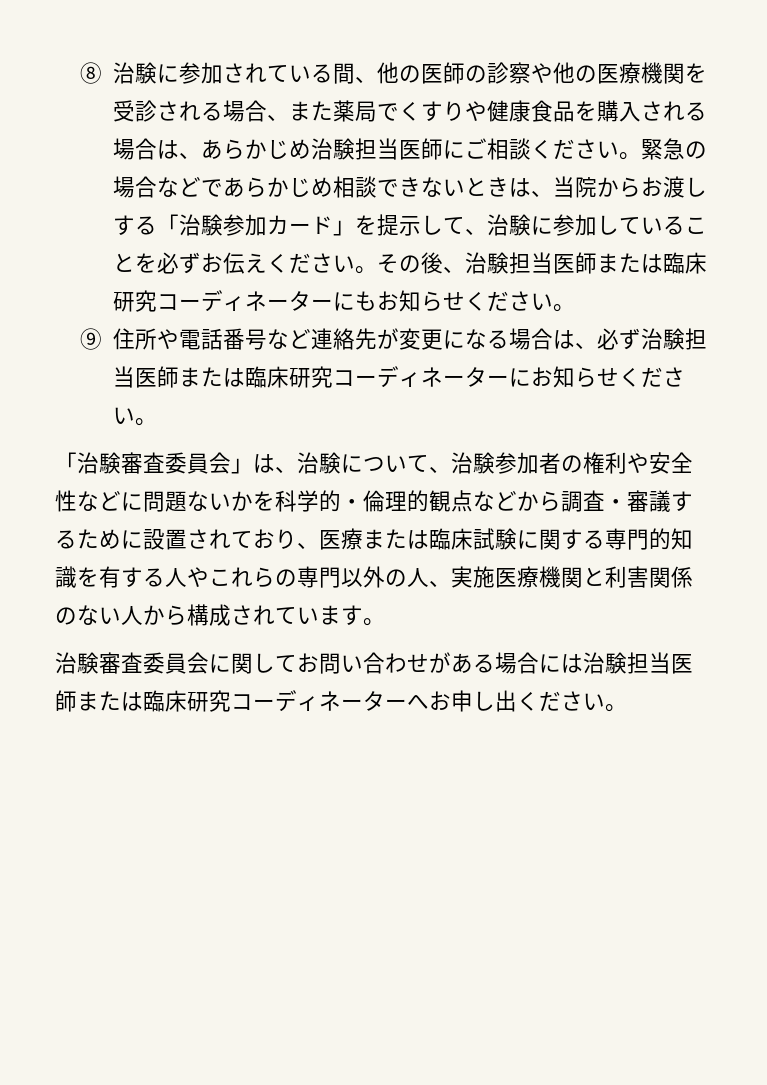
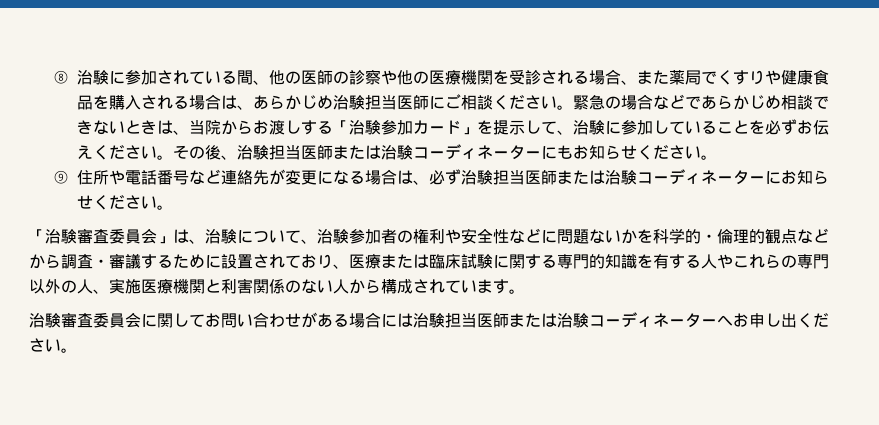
- その後、治験担当医師または臨床研究コーディネーターにもお知らせください。
+ その後、治験担当医師または治験コーディネーターにもお知らせください。
- ⑨住所や電話番号など連絡先が変更になる場合は、必ず治験担当医師または臨床研究コーディネーターにお知らせください。
+ ⑨住所や電話番号など連絡先が変更になる場合は、必ず治験担当医師または治験コーディネーターにお知らせください。
- 治験審査委員会に関してお問い合わせがある場合には治験担当医師または臨床研究コーディネーターへお申し出ください。
+ 治験審査委員会に関してお問い合わせがある場合には治験担当医師または治験コーディネーターへお申し出ください。

